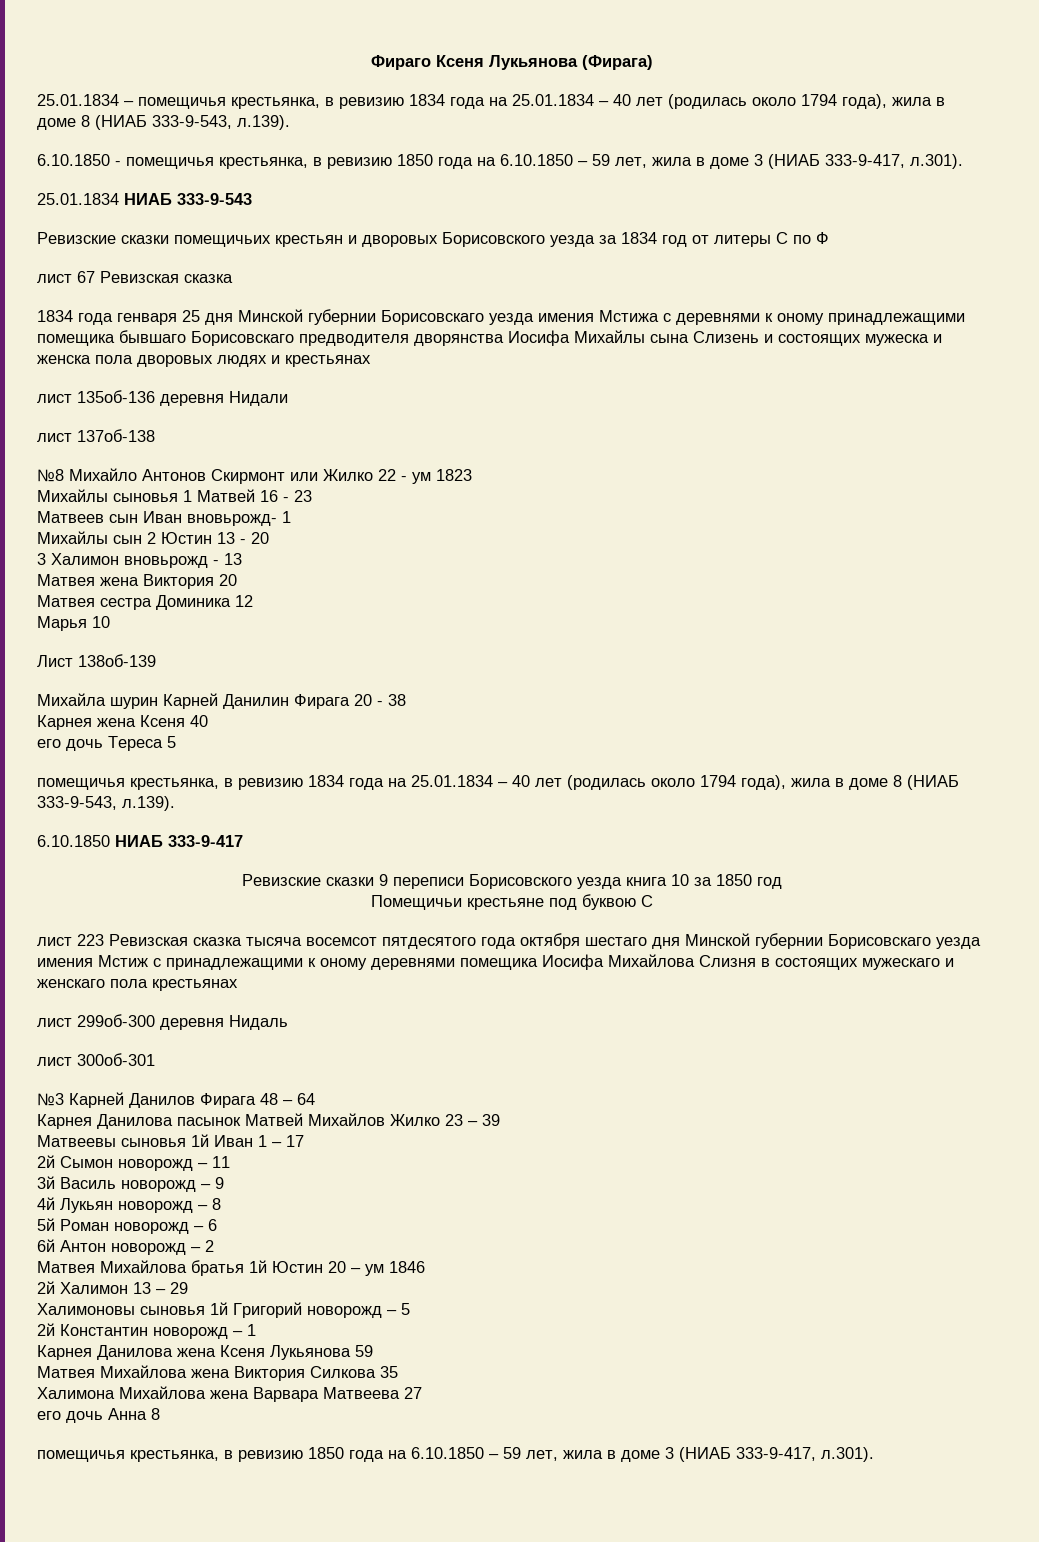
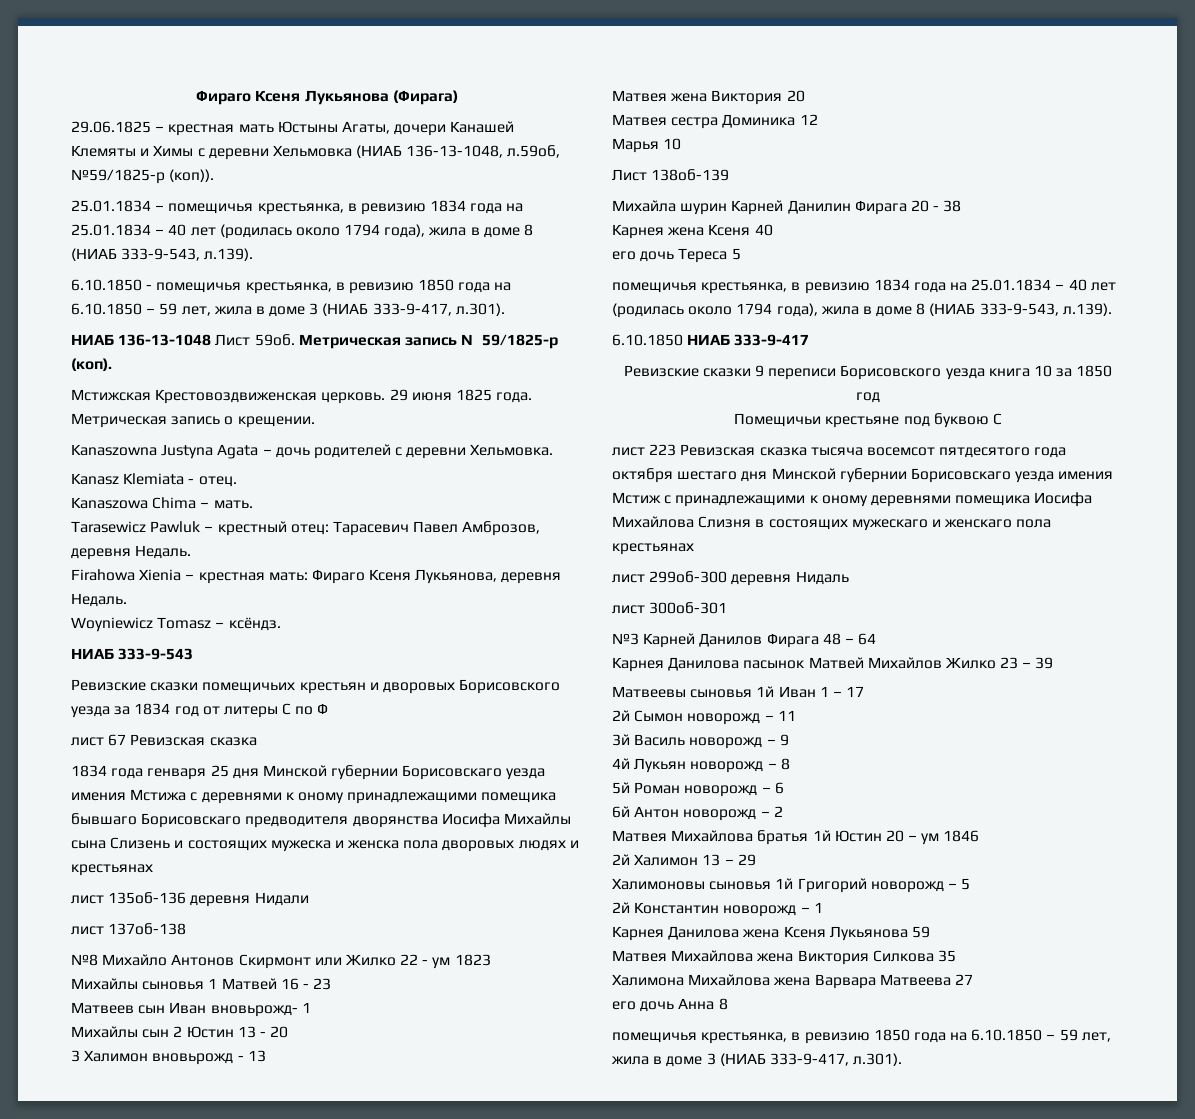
+ 29.06.1825 – крестная мать Юстыны Агаты, дочери Канашей Клемяты и Химы с деревни Хельмовка (НИАБ 136-13-1048, л.59об, №59/1825-р (коп)).
- 25.01.1834 НИАБ 333-9-543
+ НИАБ 136-13-1048 Лист 59об. Метрическая запись №59/1825-р (коп).
+ Мстижская Крестовоздвиженская церковь. 29 июня 1825 года. Метрическая запись о крещении.
+ Kanaszowna Justyna Agata – дочь родителей с деревни Хельмовка.
+ Kanasz Klemiata - отец.
+ Kanaszowa Chima – мать.
+ Tarasewicz Pawluk – крестный отец: Тарасевич Павел Амброзов, деревня Недаль.
+ Firahowa Xienia – крестная мать: Фираго Ксеня Лукьянова, деревня Недаль.
+ Woyniewicz Tomasz – ксёндз.
+ НИАБ 333-9-543

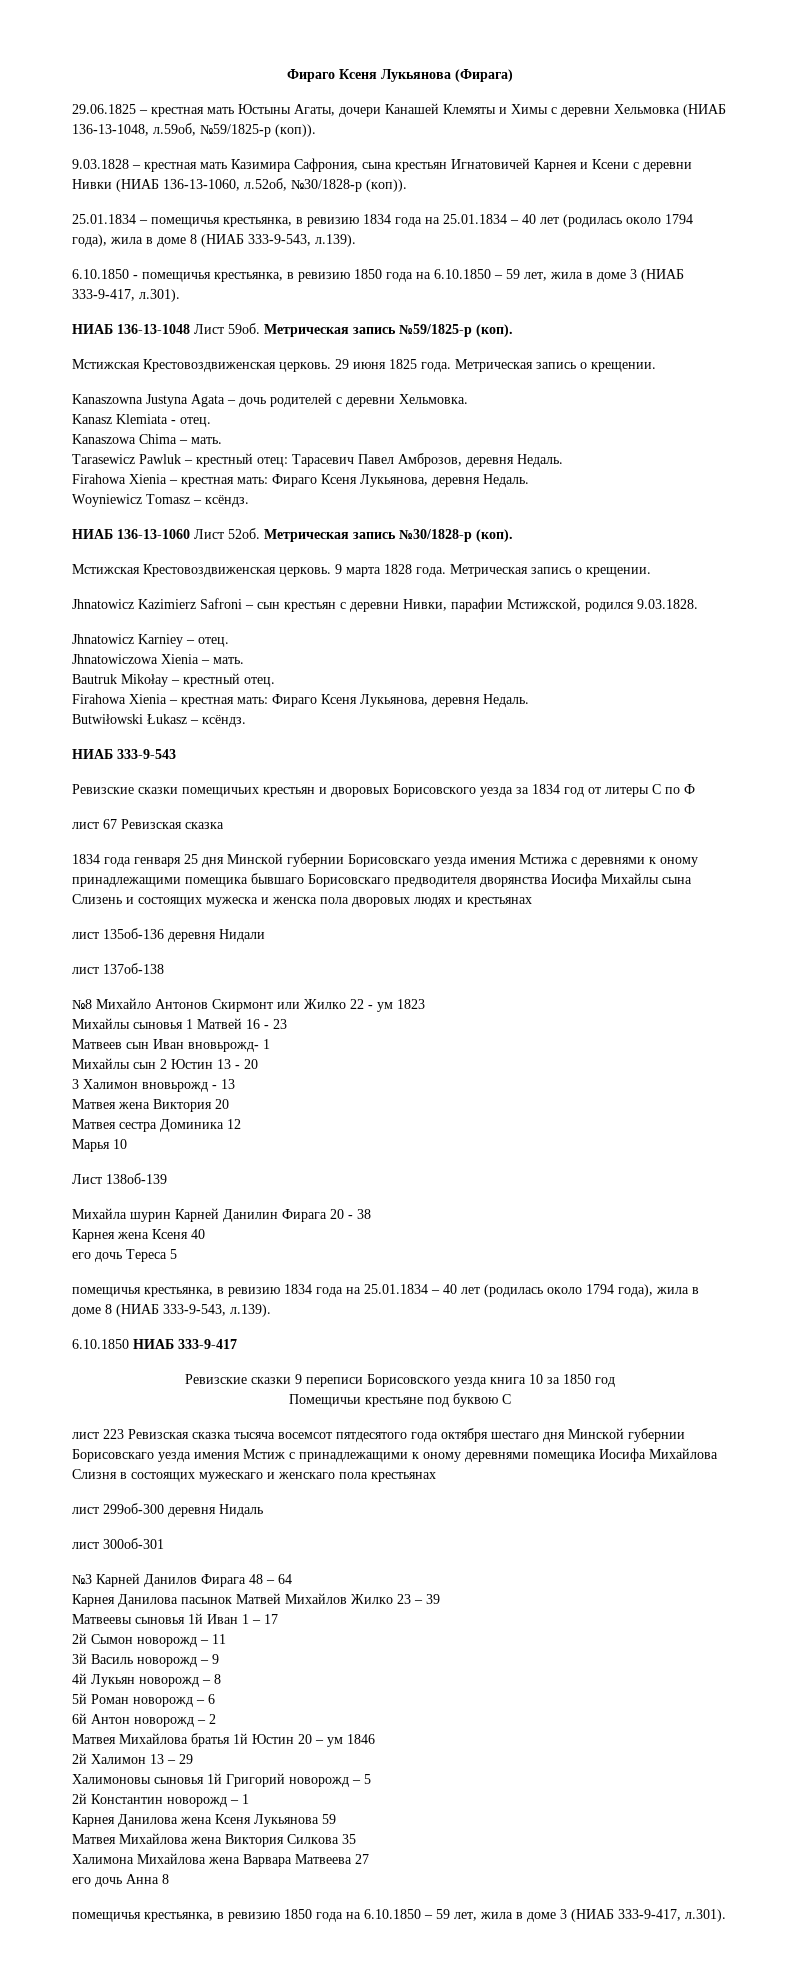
+ 9.03.1828 – крестная мать Казимира Сафрония, сына крестьян Игнатовичей Карнея и Ксени с деревни Нивки (НИАБ 136-13-1060, л.52об, №30/1828-р (коп)).
+ НИАБ 136-13-1060 Лист 52об. Метрическая запись №30/1828-р (коп).
+ Мстижская Крестовоздвиженская церковь. 9 марта 1828 года. Метрическая запись о крещении.
+ Jhnatowicz Kazimierz Safroni – сын крестьян с деревни Нивки, парафии Мстижской, родился 9.03.1828.
+ Jhnatowicz Karniey – отец.
+ Jhnatowiczowa Xienia – мать.
+ Bautruk Mikołay – крестный отец.
+ Firahowa Xienia – крестная мать: Фираго Ксеня Лукьянова, деревня Недаль.
+ Butwiłowski Łukasz – ксёндз.

